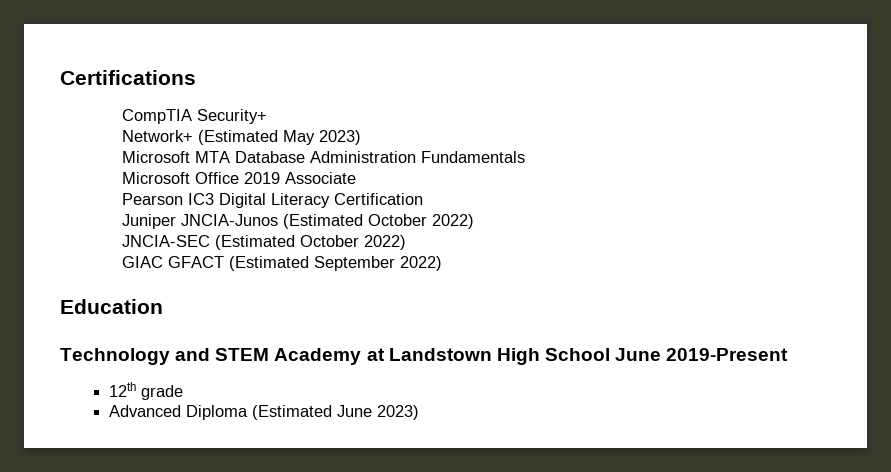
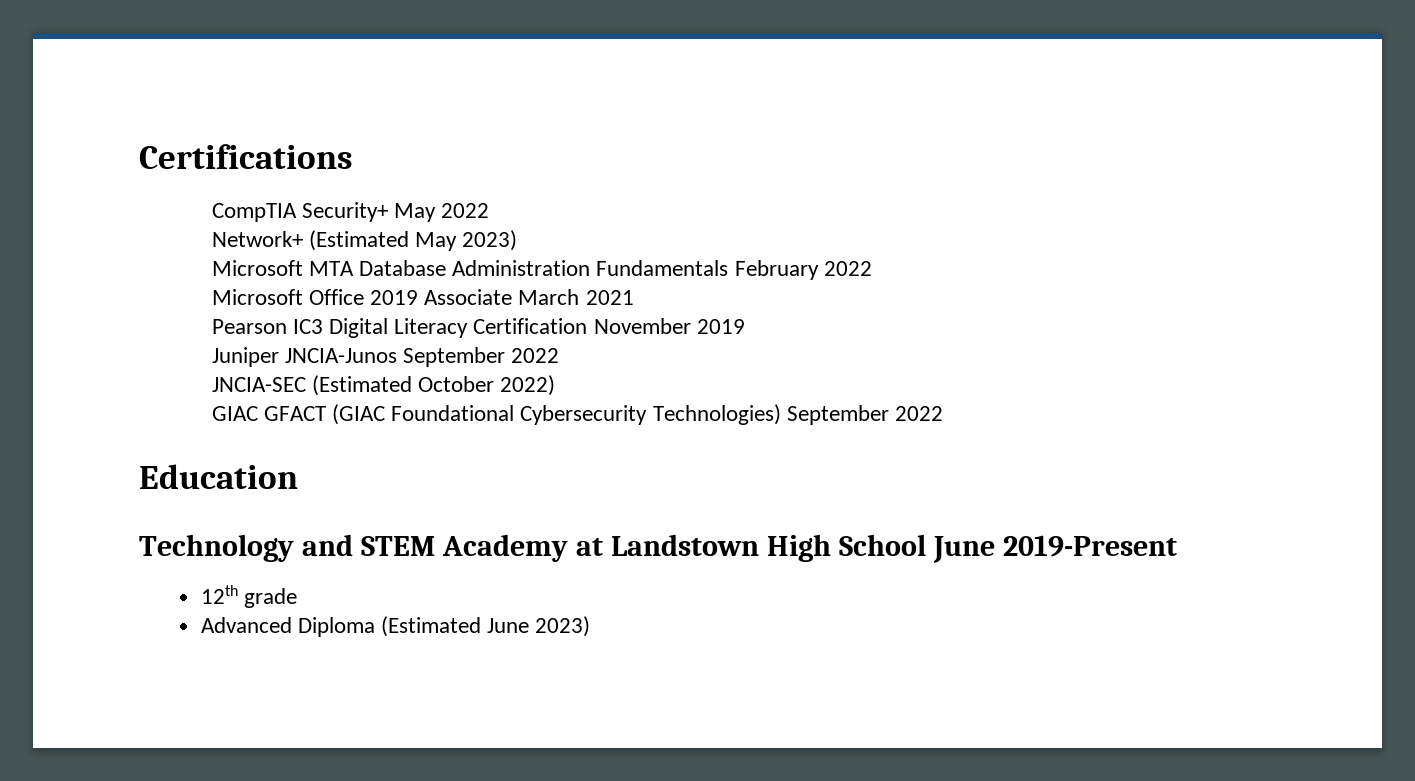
- CompTIA Security+
+ CompTIA Security+ May 2022
- Microsoft MTA Database Administration Fundamentals
+ Microsoft MTA Database Administration Fundamentals February 2022
- Microsoft Office 2019 Associate
+ Microsoft Office 2019 Associate March 2021
- Pearson IC3 Digital Literacy Certification
+ Pearson IC3 Digital Literacy Certification November 2019
- Juniper JNCIA-Junos (Estimated October 2022)
+ Juniper JNCIA-Junos September 2022
- GIAC GFACT (Estimated September 2022)
+ GIAC GFACT (GIAC Foundational Cybersecurity Technologies) September 2022

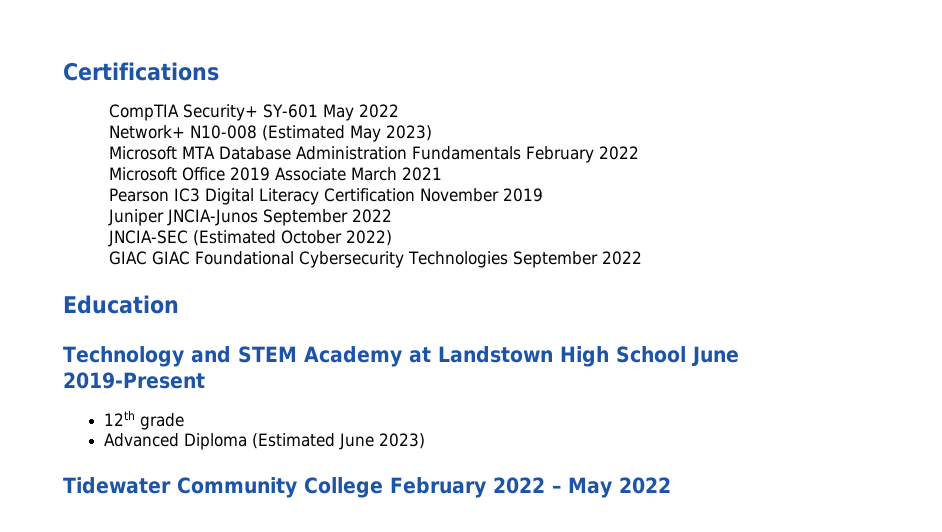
- CompTIA Security+ May 2022
+ CompTIA Security+ SY-601 May 2022
- Network+ (Estimated May 2023)
+ Network+ N10-008 (Estimated May 2023)
- GIAC GFACT (GIAC Foundational Cybersecurity Technologies) September 2022
+ GIAC GIAC Foundational Cybersecurity Technologies September 2022
+ Tidewater Community College February 2022 – May 2022

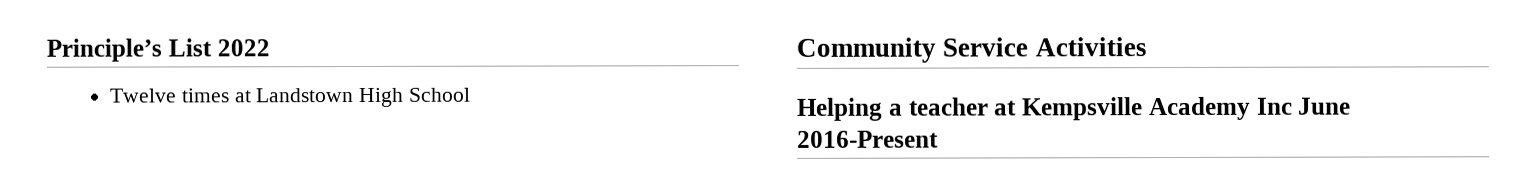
- Certifications
- CompTIA Security+ SY-601 May 2022
- Network+ N10-008 (Estimated May 2023)
- Microsoft MTA Database Administration Fundamentals February 2022
- Microsoft Office 2019 Associate March 2021
- Pearson IC3 Digital Literacy Certification November 2019
- Juniper JNCIA-Junos September 2022
- JNCIA-SEC (Estimated October 2022)
- GIAC GIAC Foundational Cybersecurity Technologies September 2022
- Education
- Technology and STEM Academy at Landstown High School June 2019-Present
- 12th grade
- Advanced Diploma (Estimated June 2023)
- Tidewater Community College February 2022 – May 2022
+ Principle’s List 2022
+ Twelve times at Landstown High School
+ Community Service Activities
+ Helping a teacher at Kempsville Academy Inc June 2016-Present

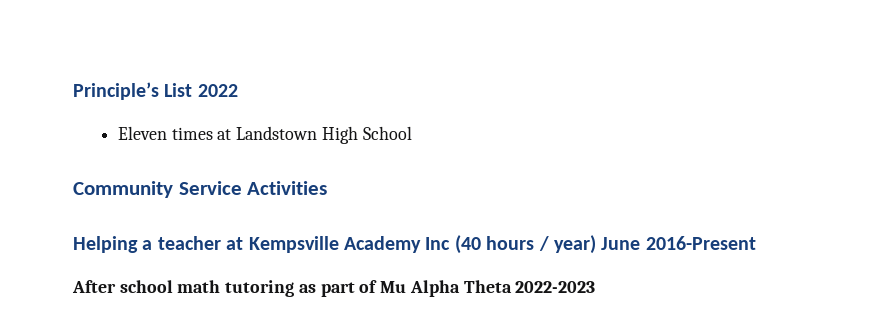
- Twelve times at Landstown High School
+ Eleven times at Landstown High School
- Helping a teacher at Kempsville Academy Inc June 2016-Present
+ Helping a teacher at Kempsville Academy Inc (40 hours / year) June 2016-Present
+ After school math tutoring as part of Mu Alpha Theta 2022-2023

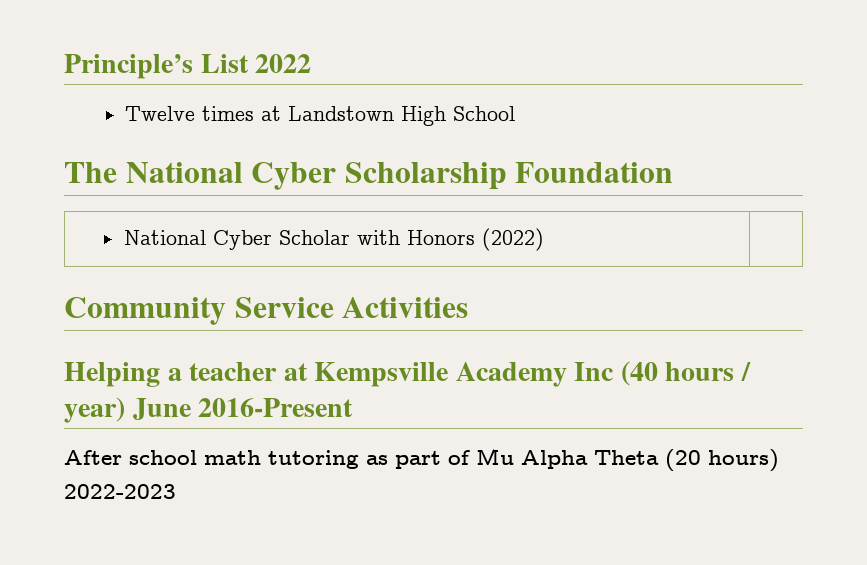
- Eleven times at Landstown High School
+ Twelve times at Landstown High School
+ The National Cyber Scholarship Foundation
+ National Cyber Scholar with Honors (2022) |
- After school math tutoring as part of Mu Alpha Theta 2022-2023
+ After school math tutoring as part of Mu Alpha Theta (20 hours) 2022-2023

